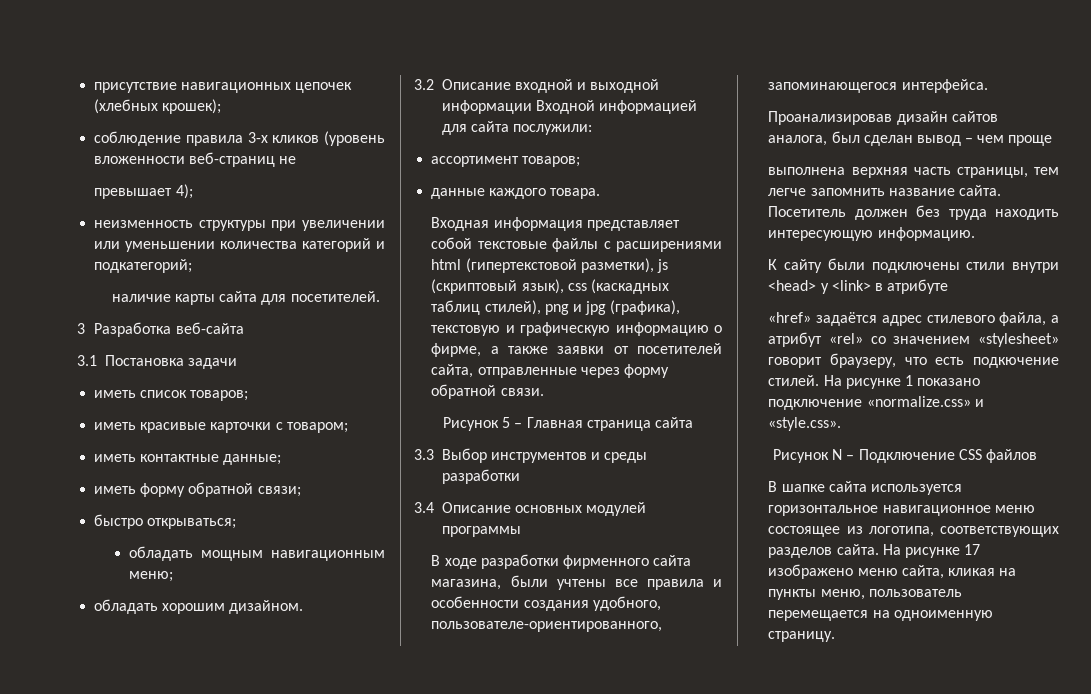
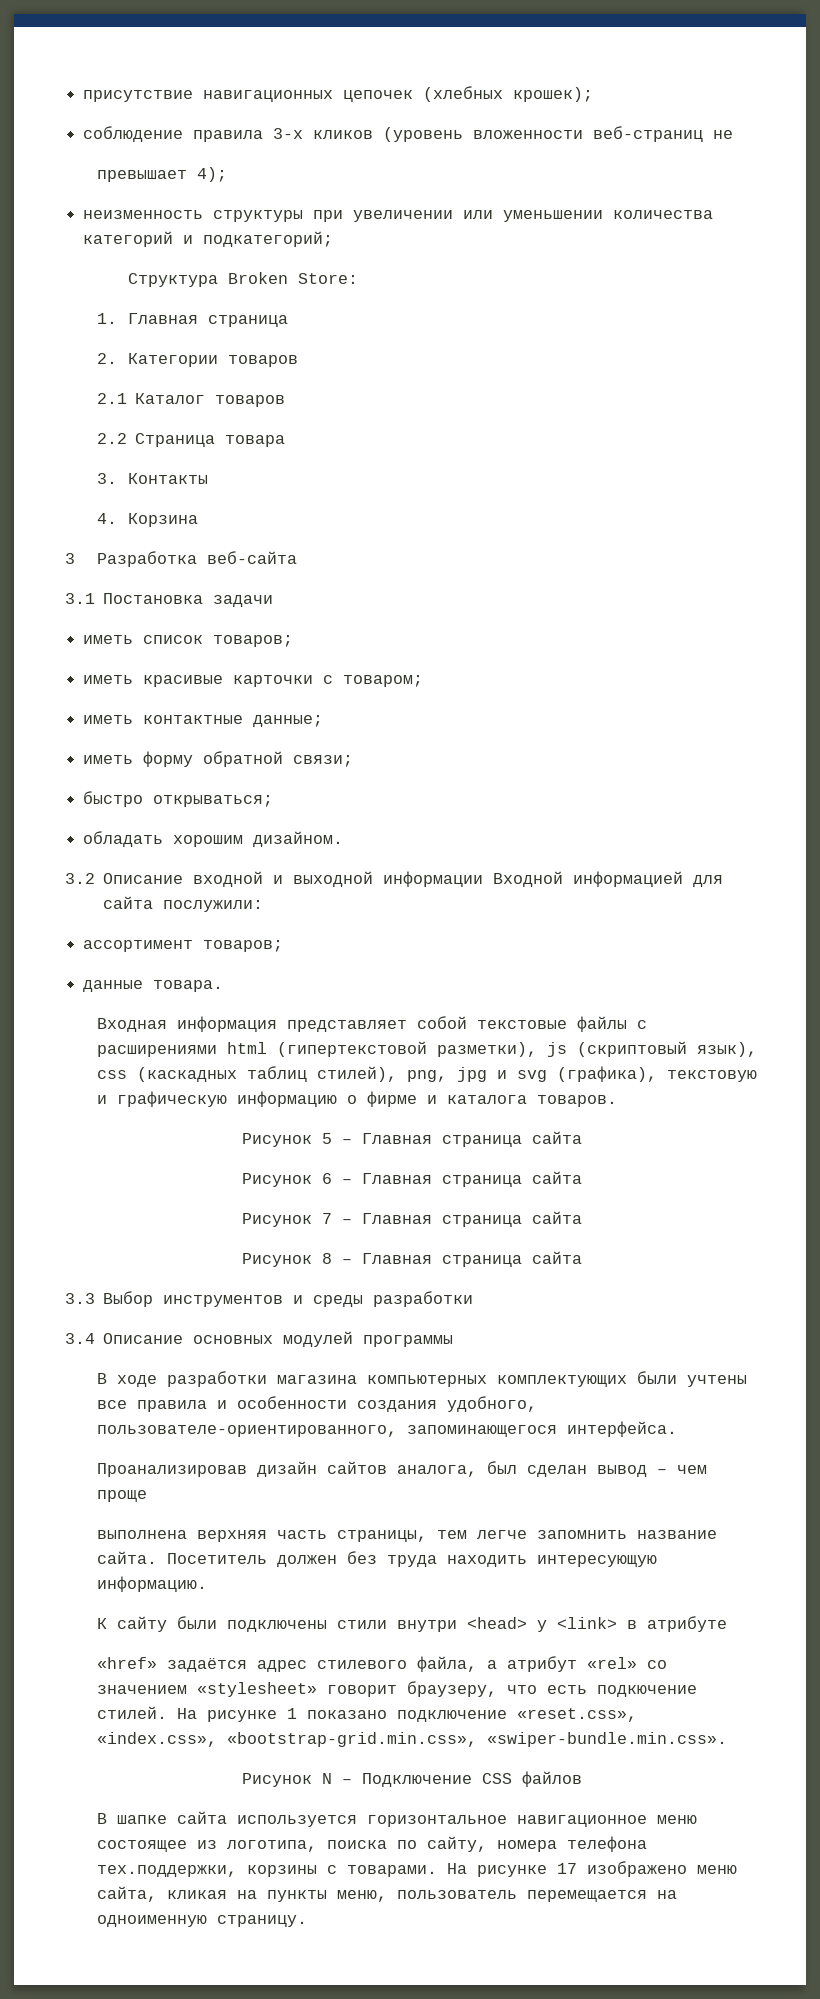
- наличие карты сайта для посетителей.
+ Структура Broken Store:
+ 1. Главная страница
+ 2. Категории товаров
+ 2.1 Каталог товаров
+ 2.2 Страница товара
+ 3. Контакты
+ 4. Корзина
- обладать мощным навигационным меню;
- данные каждого товара.
+ данные товара.
- Входная информация представляет собой текстовые файлы с расширениями html (гипертекстовой разметки), js (скриптовый язык), css (каскадных таблиц стилей), png и jpg (графика), текстовую и графическую информацию о фирме, а также заявки от посетителей сайта, отправленные через форму обратной связи.
+ Входная информация представляет собой текстовые файлы с расширениями html (гипертекстовой разметки), js (скриптовый язык), css (каскадных таблиц стилей), png, jpg и svg (графика), текстовую и графическую информацию о фирме и каталога товаров.
+ Рисунок 6 – Главная страница сайта
+ Рисунок 7 – Главная страница сайта
+ Рисунок 8 – Главная страница сайта
- В ходе разработки фирменного сайта магазина, были учтены все правила и особенности создания удобного, пользователе-ориентированного, запоминающегося интерфейса.
+ В ходе разработки магазина компьютерных комплектующих были учтены все правила и особенности создания удобного, пользователе-ориентированного, запоминающегося интерфейса.
- На рисунке 1 показано подключение «normalize.css» и «style.css».
+ На рисунке 1 показано подключение «reset.css», «index.css», «bootstrap-grid.min.css», «swiper-bundle.min.css».
- В шапке сайта используется горизонтальное навигационное меню состоящее из логотипа, соответствующих разделов сайта.
+ В шапке сайта используется горизонтальное навигационное меню состоящее из логотипа, поиска по сайту, номера телефона тех.поддержки, корзины с товарами.

